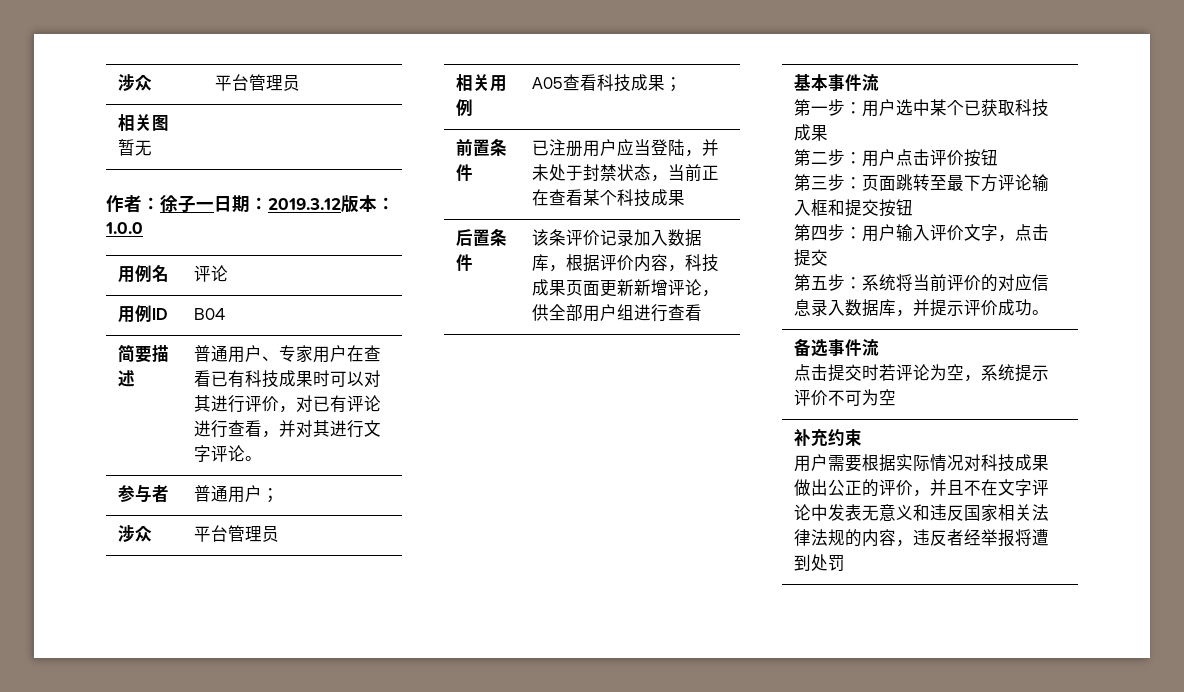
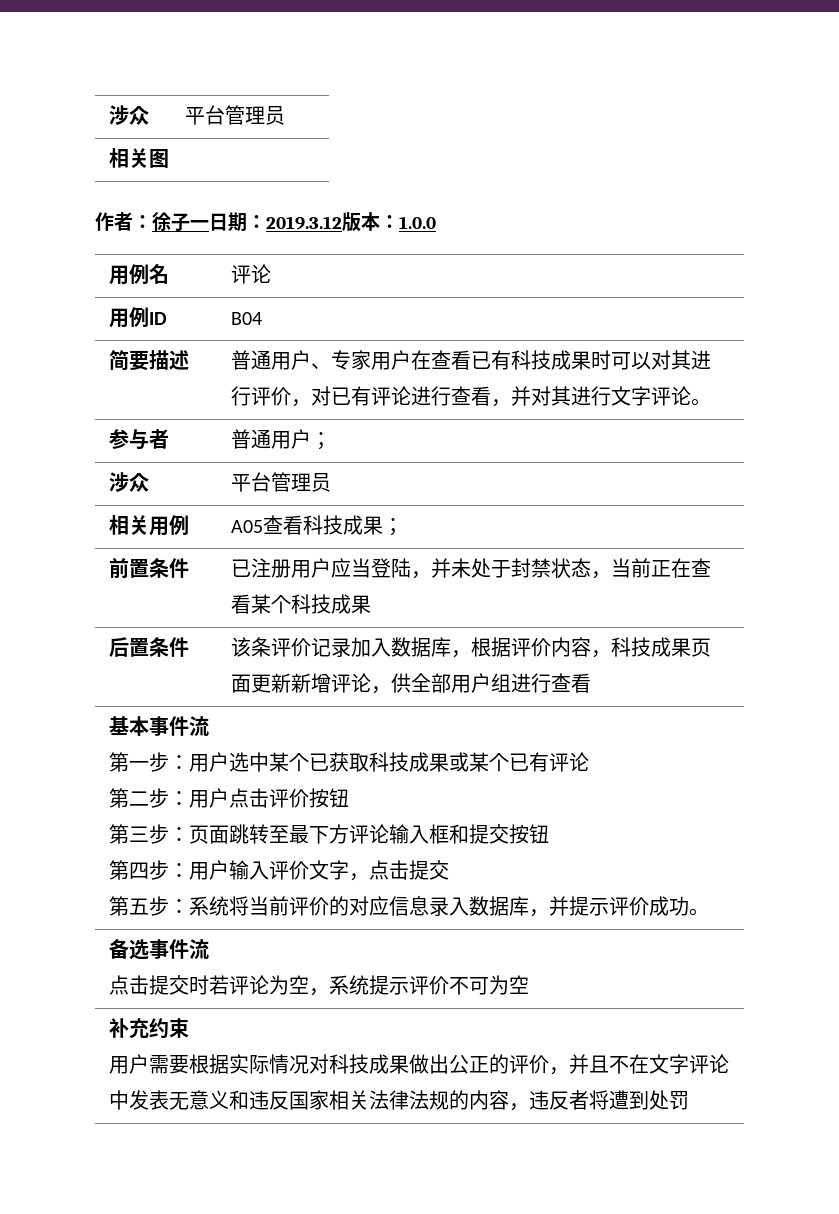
  相关图
- 暂无
- 第一步：用户选中某个已获取科技成果
+ 第一步：用户选中某个已获取科技成果或某个已有评论
  补充约束
- 用户需要根据实际情况对科技成果做出公正的评价，并且不在文字评论中发表无意义和违反国家相关法律法规的内容，违反者经举报将遭到处罚
+ 用户需要根据实际情况对科技成果做出公正的评价，并且不在文字评论中发表无意义和违反国家相关法律法规的内容，违反者将遭到处罚

